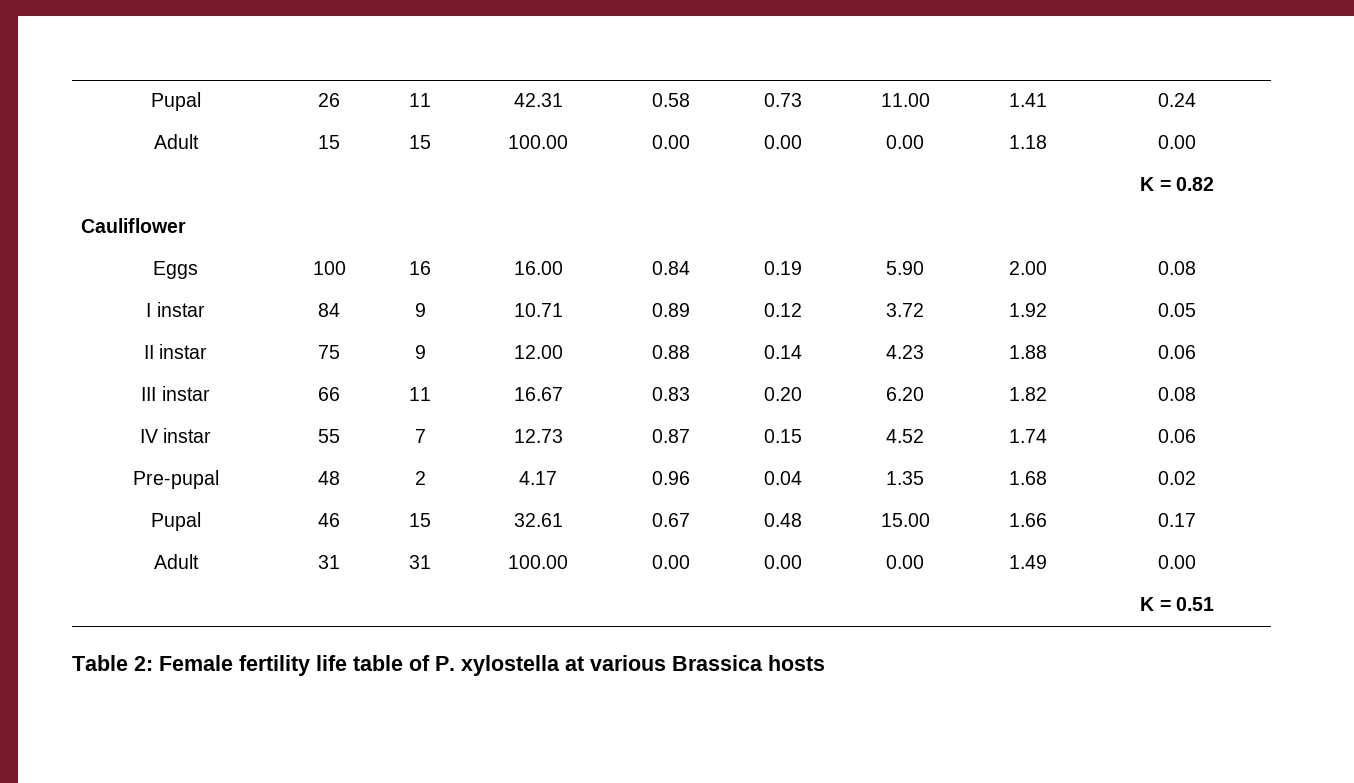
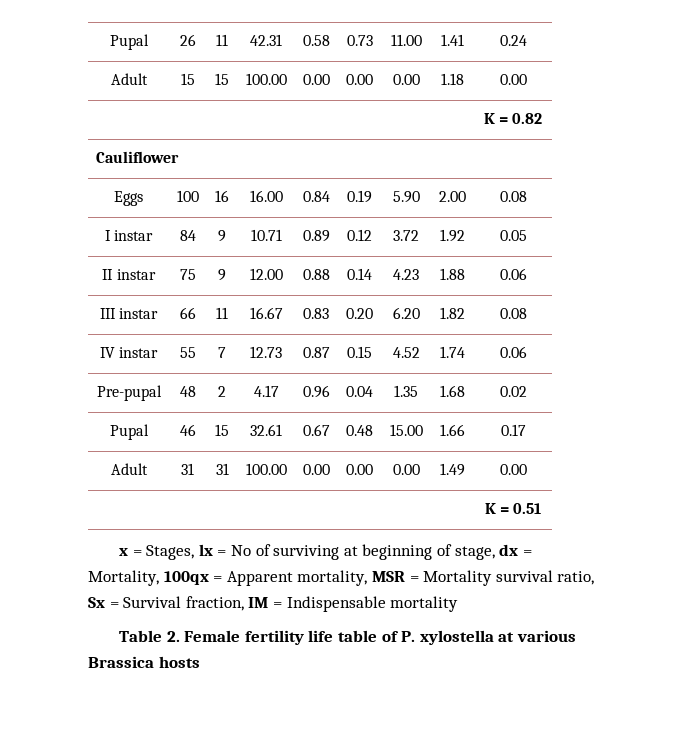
+ x = Stages, lx = No of surviving at beginning of stage, dx = Mortality, 100qx = Apparent mortality, MSR = Mortality survival ratio, Sx = Survival fraction, IM = Indispensable mortality
- Table 2: Female fertility life table of P. xylostella at various Brassica hosts
+ Table 2. Female fertility life table of P. xylostella at various Brassica hosts

